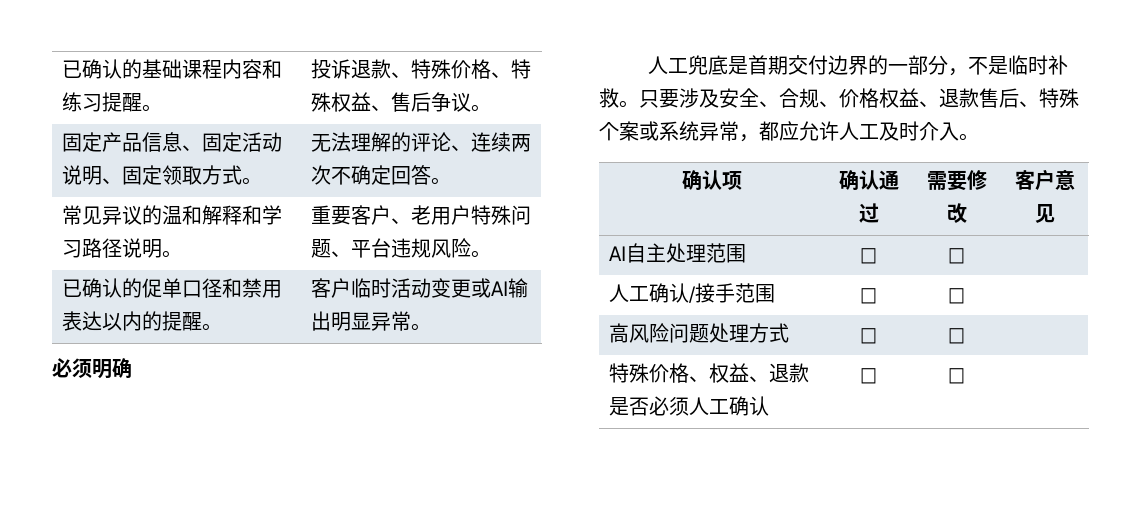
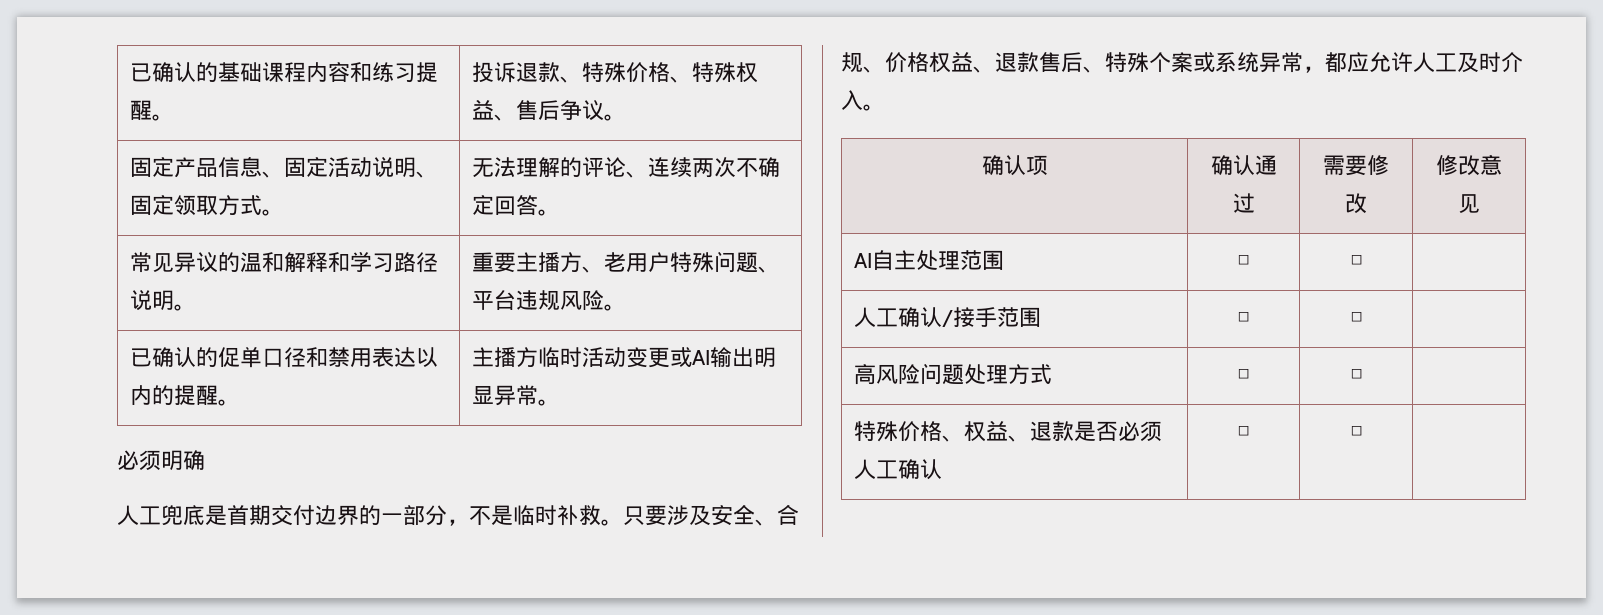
- 常见异议的温和解释和学习路径说明。 | 重要客户、老用户特殊问题、平台违规风险。
+ 常见异议的温和解释和学习路径说明。 | 重要主播方、老用户特殊问题、平台违规风险。
- 已确认的促单口径和禁用表达以内的提醒。 | 客户临时活动变更或AI输出明显异常。
+ 已确认的促单口径和禁用表达以内的提醒。 | 主播方临时活动变更或AI输出明显异常。
- 确认项 | 确认通过 | 需要修改 | 客户意见
+ 确认项 | 确认通过 | 需要修改 | 修改意见

